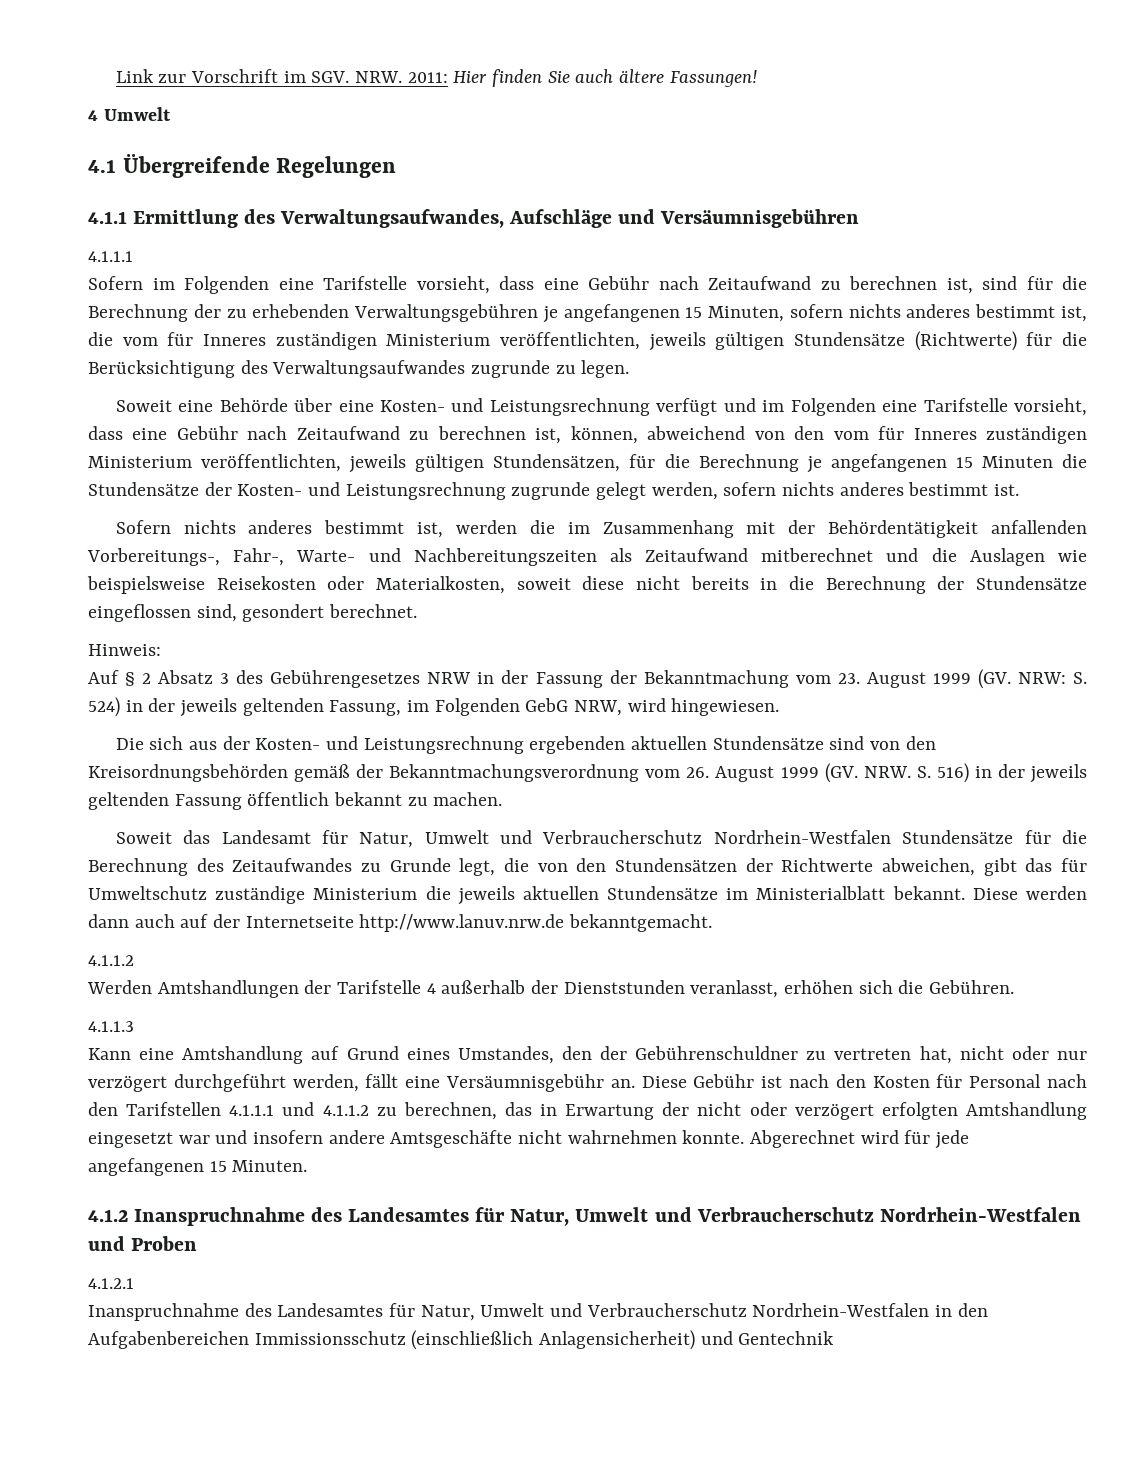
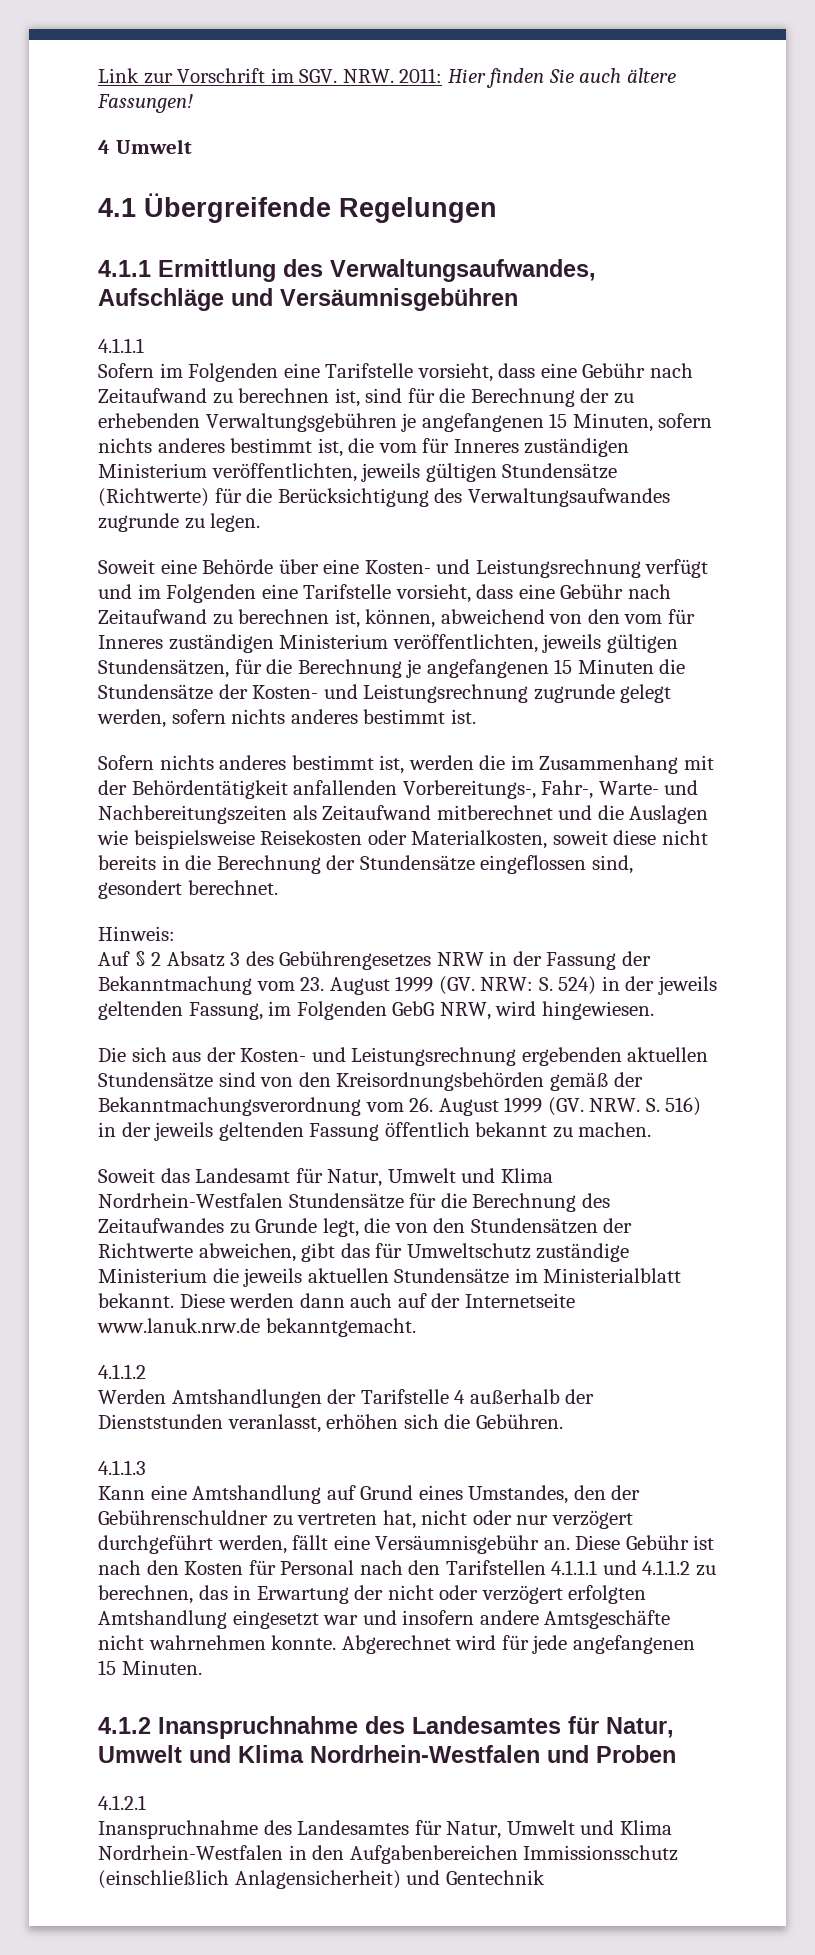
- Soweit das Landesamt für Natur, Umwelt und Verbraucherschutz Nordrhein-Westfalen Stundensätze für die Berechnung des Zeitaufwandes zu Grunde legt, die von den Stundensätzen der Richtwerte abweichen, gibt das für Umweltschutz zuständige Ministerium die jeweils aktuellen Stundensätze im Ministerialblatt bekannt.
+ Soweit das Landesamt für Natur, Umwelt und Klima Nordrhein-Westfalen Stundensätze für die Berechnung des Zeitaufwandes zu Grunde legt, die von den Stundensätzen der Richtwerte abweichen, gibt das für Umweltschutz zuständige Ministerium die jeweils aktuellen Stundensätze im Ministerialblatt bekannt.
- Diese werden dann auch auf der Internetseite http://www.lanuv.nrw.de bekanntgemacht.
+ Diese werden dann auch auf der Internetseite www.lanuk.nrw.de bekanntgemacht.
- 4.1.2 Inanspruchnahme des Landesamtes für Natur, Umwelt und Verbraucherschutz Nordrhein-Westfalen und Proben
+ 4.1.2 Inanspruchnahme des Landesamtes für Natur, Umwelt und Klima Nordrhein-Westfalen und Proben
- Inanspruchnahme des Landesamtes für Natur, Umwelt und Verbraucherschutz Nordrhein-Westfalen in den Aufgabenbereichen Immissionsschutz (einschließlich Anlagensicherheit) und Gentechnik
+ Inanspruchnahme des Landesamtes für Natur, Umwelt und Klima Nordrhein-Westfalen in den Aufgabenbereichen Immissionsschutz (einschließlich Anlagensicherheit) und Gentechnik

